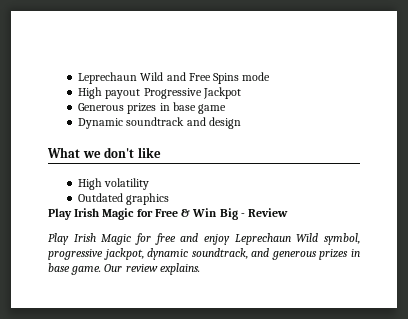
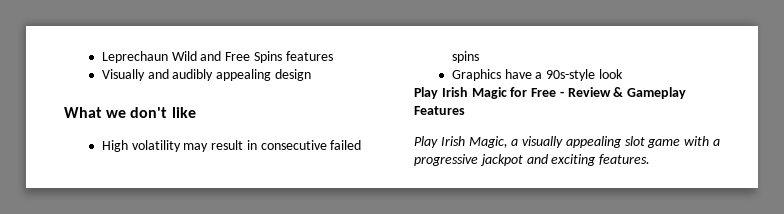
- Leprechaun Wild and Free Spins mode
- High payout Progressive Jackpot
- Generous prizes in base game
- Dynamic soundtrack and design
+ Leprechaun Wild and Free Spins features
+ Visually and audibly appealing design
- High volatility
- Outdated graphics
+ High volatility may result in consecutive failed spins
+ Graphics have a 90s-style look
- Play Irish Magic for Free & Win Big - Review
- Play Irish Magic for free and enjoy Leprechaun Wild symbol, progressive jackpot, dynamic soundtrack, and generous prizes in base game. Our review explains.
+ Play Irish Magic for Free - Review & Gameplay Features
+ Play Irish Magic, a visually appealing slot game with a progressive jackpot and exciting features.

